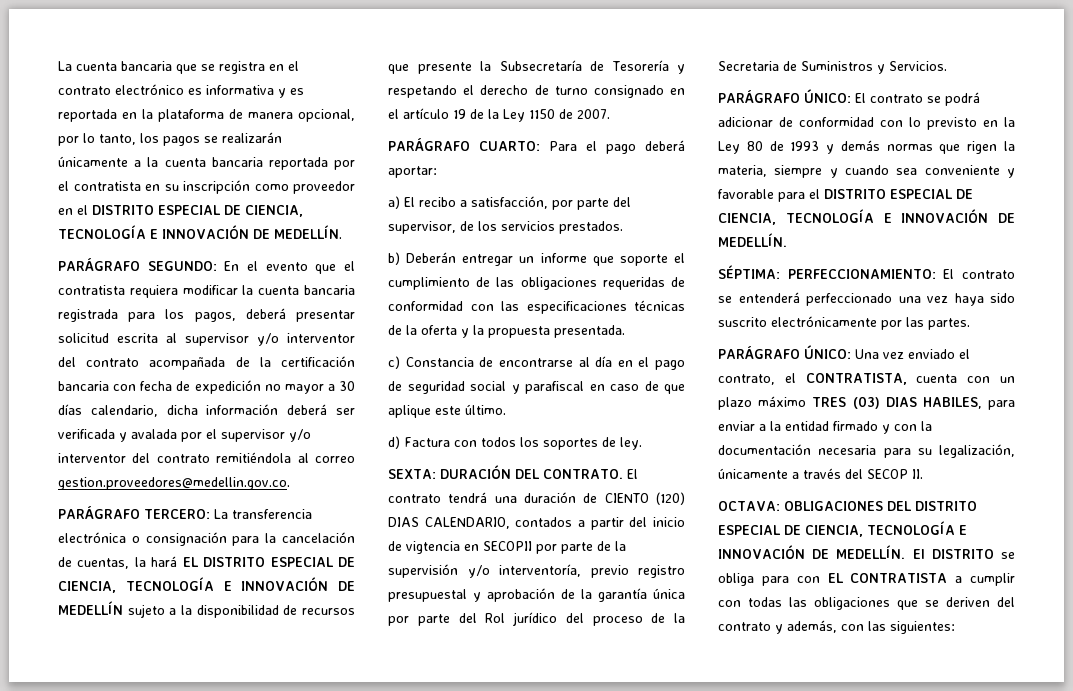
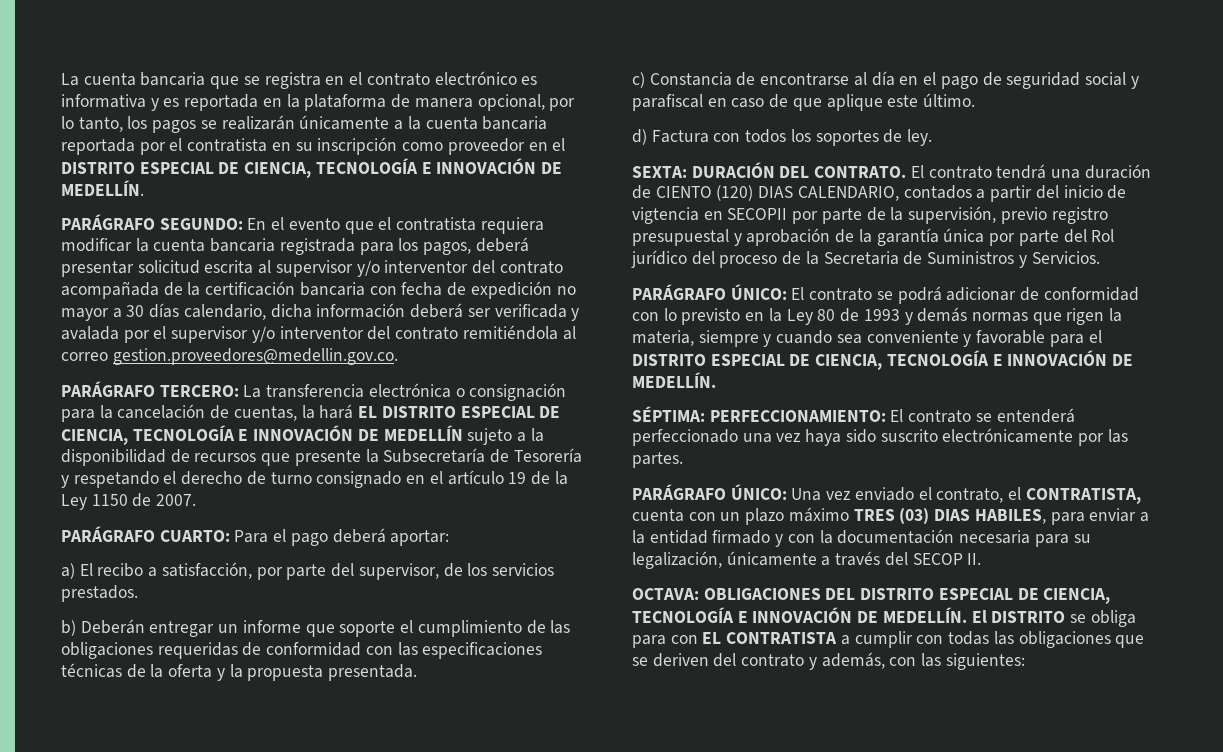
- El contrato tendrá una duración de CIENTO (120) DIAS CALENDARIO, contados a partir del inicio de vigtencia en SECOPII por parte de la supervisión y/o interventoría, previo registro presupuestal y aprobación de la garantía única por parte del Rol jurídico del proceso de la Secretaria de Suministros y Servicios.
+ El contrato tendrá una duración de CIENTO (120) DIAS CALENDARIO, contados a partir del inicio de vigtencia en SECOPII por parte de la supervisión, previo registro presupuestal y aprobación de la garantía única por parte del Rol jurídico del proceso de la Secretaria de Suministros y Servicios.

